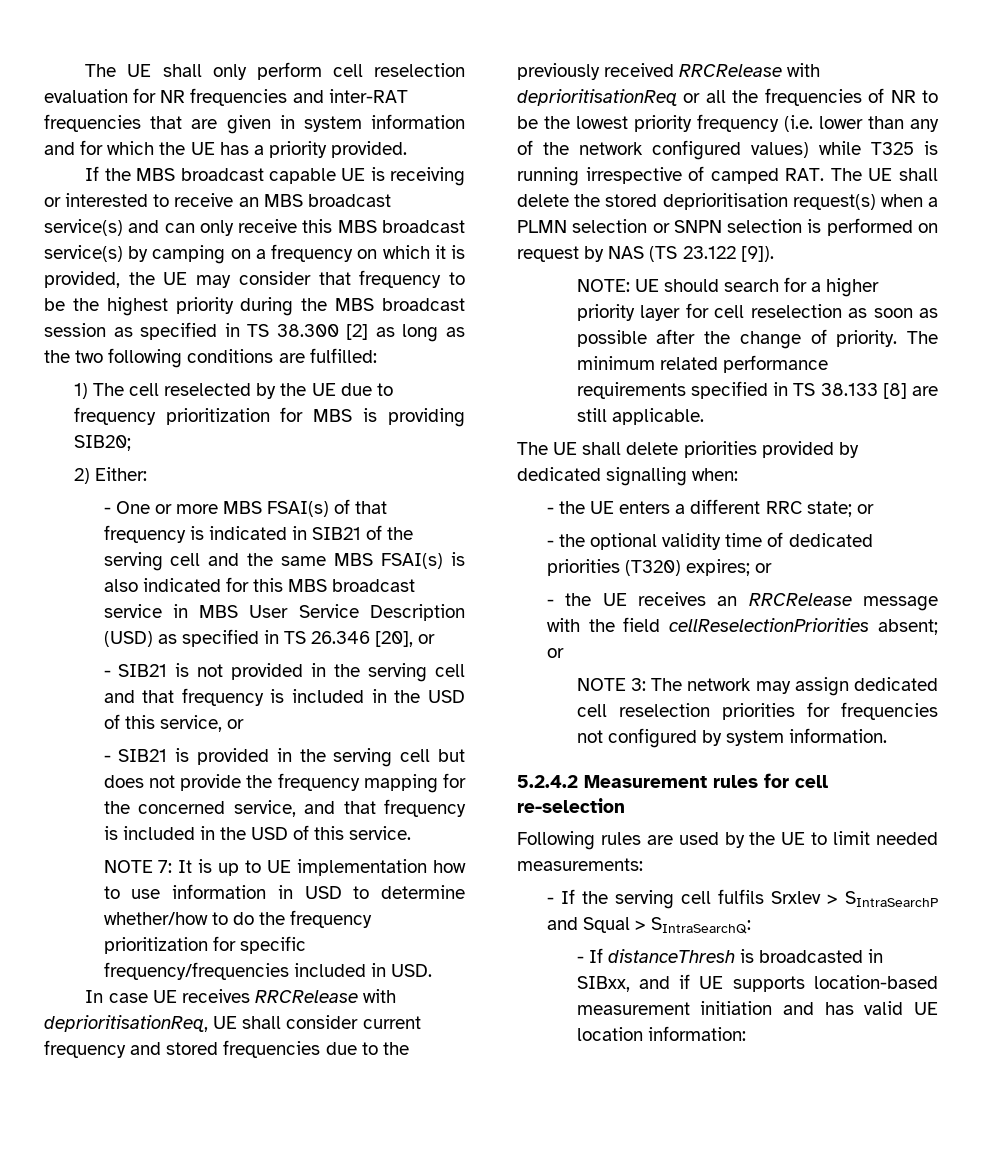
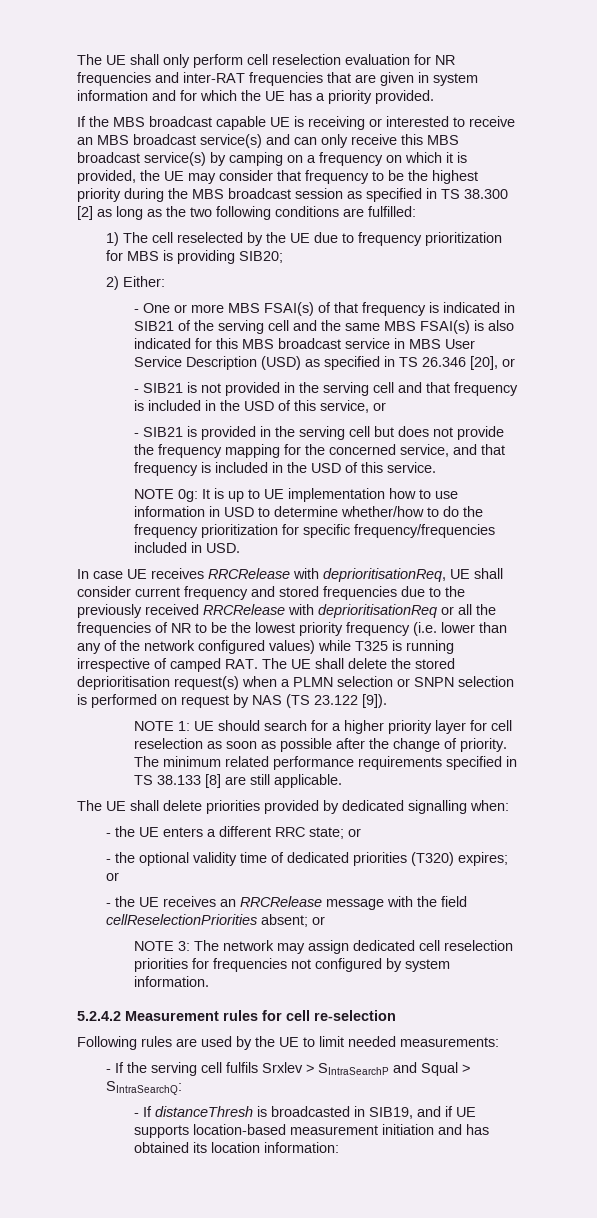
- NOTE 7: It is up to UE implementation how to use information in USD to determine whether/how to do the frequency prioritization for specific frequency/frequencies included in USD.
+ NOTE 0g: It is up to UE implementation how to use information in USD to determine whether/how to do the frequency prioritization for specific frequency/frequencies included in USD.
- NOTE: UE should search for a higher priority layer for cell reselection as soon as possible after the change of priority.
+ NOTE 1: UE should search for a higher priority layer for cell reselection as soon as possible after the change of priority.
- - If distanceThresh is broadcasted in SIBxx, and if UE supports location-based measurement initiation and has valid UE location information:
+ - If distanceThresh is broadcasted in SIB19, and if UE supports location-based measurement initiation and has obtained its location information:

